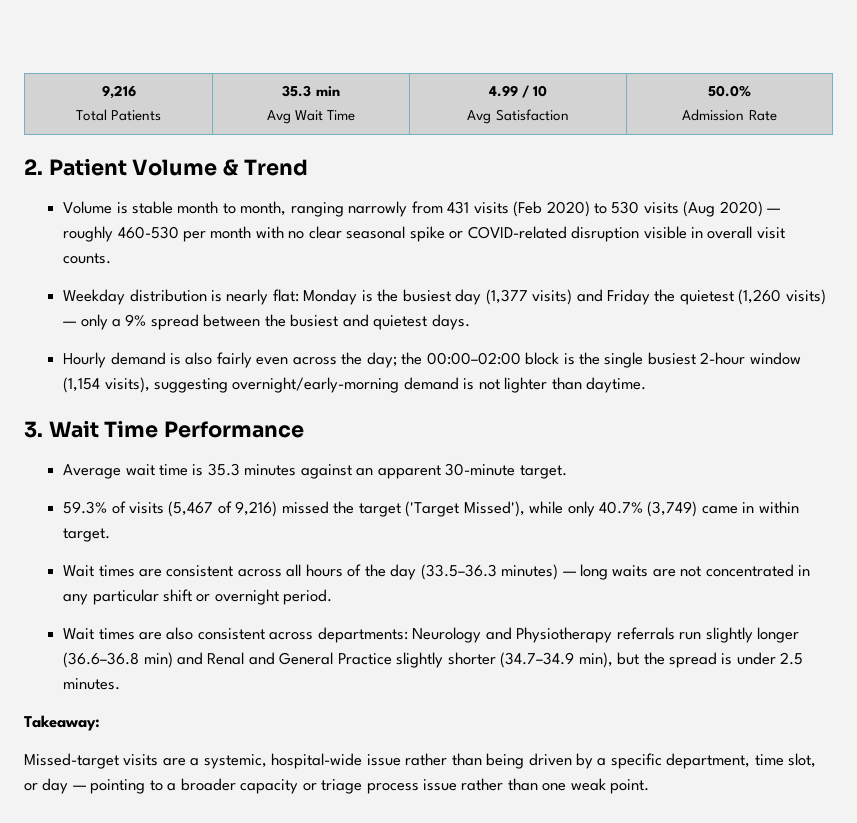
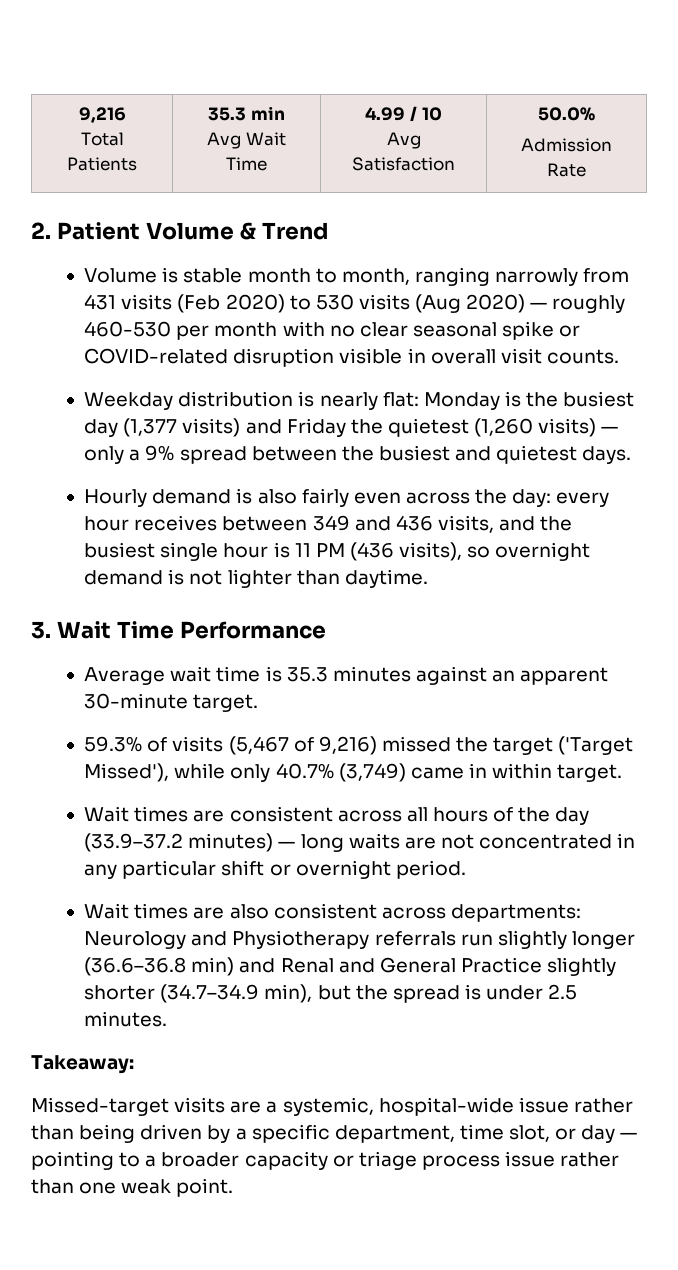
- Hourly demand is also fairly even across the day; the 00:00–02:00 block is the single busiest 2-hour window (1,154 visits), suggesting overnight/early-morning demand is not lighter than daytime.
+ Hourly demand is also fairly even across the day: every hour receives between 349 and 436 visits, and the busiest single hour is 11 PM (436 visits), so overnight demand is not lighter than daytime.
- Wait times are consistent across all hours of the day (33.5–36.3 minutes) — long waits are not concentrated in any particular shift or overnight period.
+ Wait times are consistent across all hours of the day (33.9–37.2 minutes) — long waits are not concentrated in any particular shift or overnight period.

